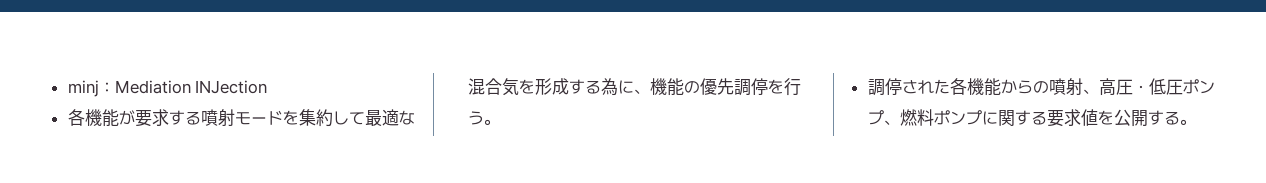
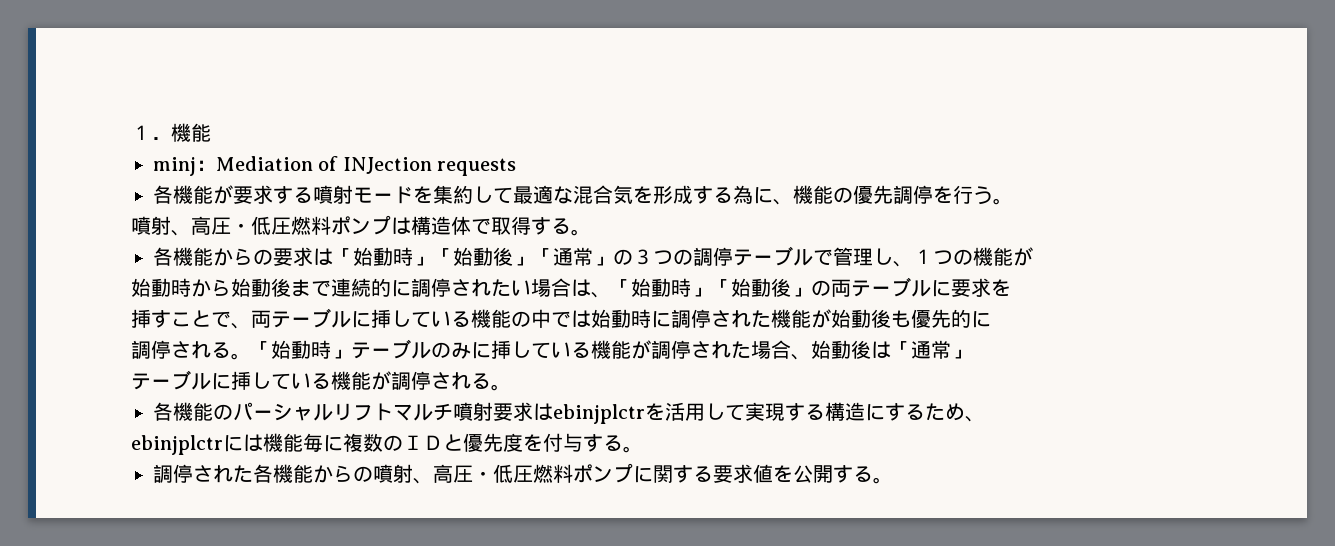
+ １．機能
- minj：Mediation INJection
+ minj：Mediation of INJection requests
+ 噴射、高圧・低圧燃料ポンプは構造体で取得する。
+ 各機能からの要求は「始動時」「始動後」「通常」の３つの調停テーブルで管理し、１つの機能が
+ 始動時から始動後まで連続的に調停されたい場合は、「始動時」「始動後」の両テーブルに要求を
+ 挿すことで、両テーブルに挿している機能の中では始動時に調停された機能が始動後も優先的に
+ 調停される。「始動時」テーブルのみに挿している機能が調停された場合、始動後は「通常」
+ テーブルに挿している機能が調停される。
+ 各機能のパーシャルリフトマルチ噴射要求はebinjplctrを活用して実現する構造にするため、
+ ebinjplctrには機能毎に複数のＩＤと優先度を付与する。
- 調停された各機能からの噴射、高圧・低圧ポンプ、燃料ポンプに関する要求値を公開する。
+ 調停された各機能からの噴射、高圧・低圧燃料ポンプに関する要求値を公開する。

